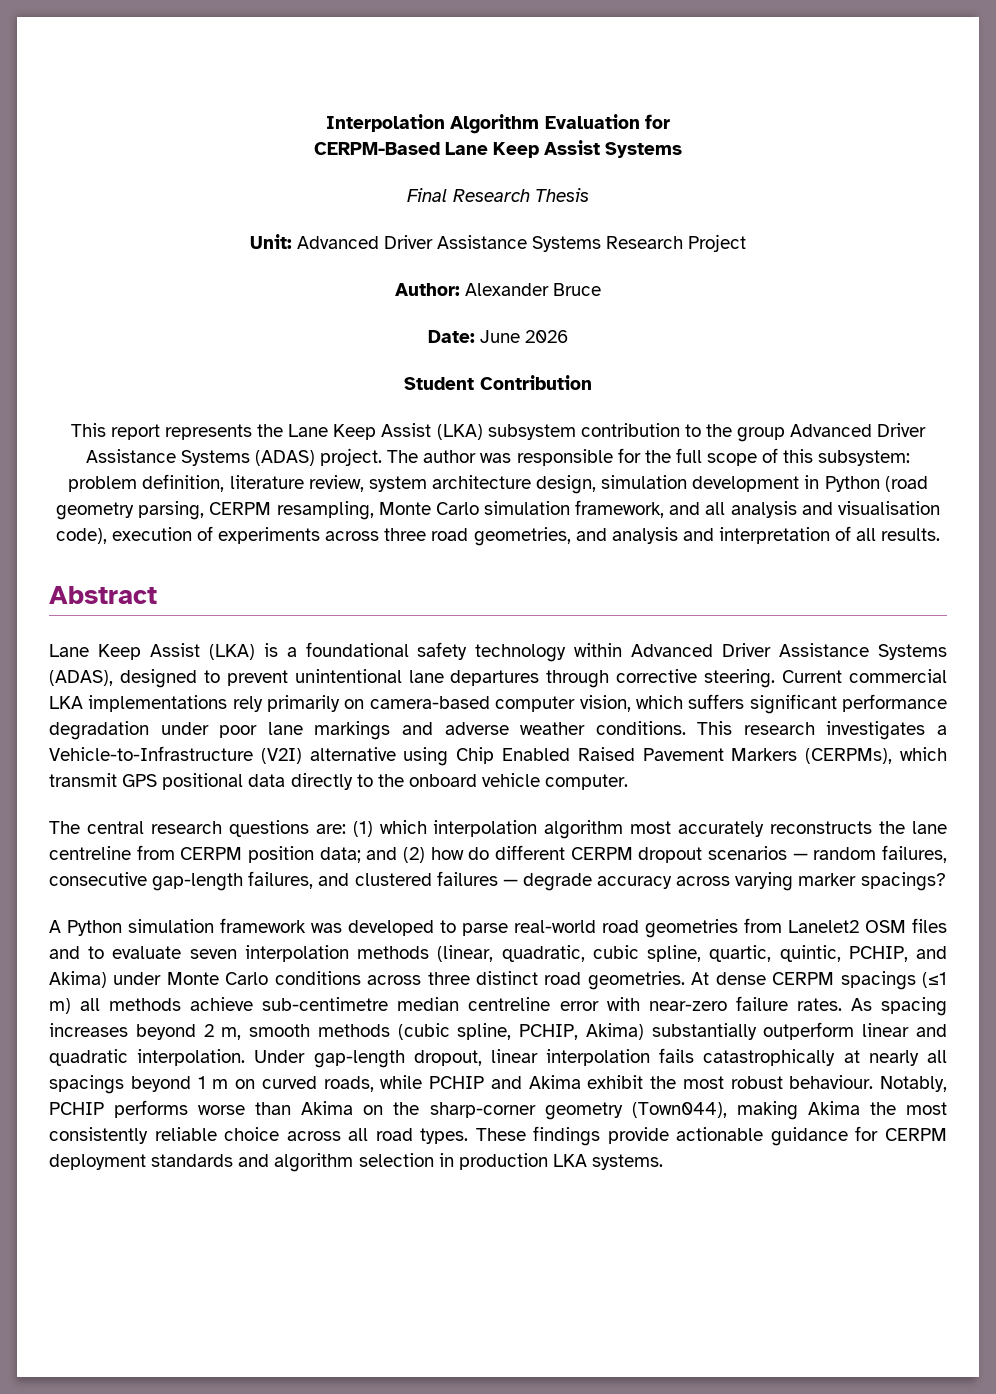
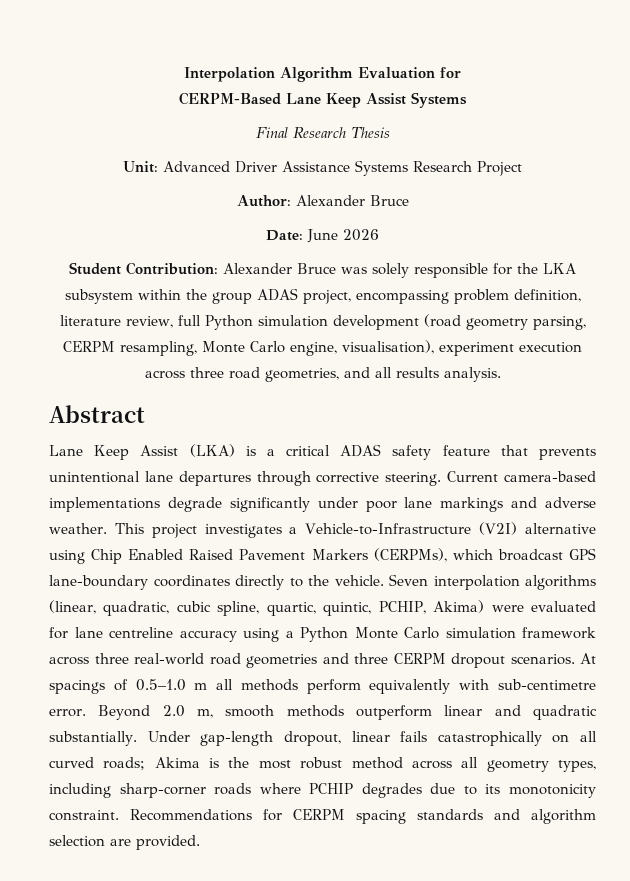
- Student Contribution
- This report represents the Lane Keep Assist (LKA) subsystem contribution to the group Advanced Driver Assistance Systems (ADAS) project. The author was responsible for the full scope of this subsystem: problem definition, literature review, system architecture design, simulation development in Python (road geometry parsing, CERPM resampling, Monte Carlo simulation framework, and all analysis and visualisation code), execution of experiments across three road geometries, and analysis and interpretation of all results.
+ Student Contribution: Alexander Bruce was solely responsible for the LKA subsystem within the group ADAS project, encompassing problem definition, literature review, full Python simulation development (road geometry parsing, CERPM resampling, Monte Carlo engine, visualisation), experiment execution across three road geometries, and all results analysis.
- Lane Keep Assist (LKA) is a foundational safety technology within Advanced Driver Assistance Systems (ADAS), designed to prevent unintentional lane departures through corrective steering.
+ Lane Keep Assist (LKA) is a critical ADAS safety feature that prevents unintentional lane departures through corrective steering.
- Current commercial LKA implementations rely primarily on camera-based computer vision, which suffers significant performance degradation under poor lane markings and adverse weather conditions. This research investigates a Vehicle-to-Infrastructure (V2I) alternative using Chip Enabled Raised Pavement Markers (CERPMs), which transmit GPS positional data directly to the onboard vehicle computer.
- The central research questions are: (1) which interpolation algorithm most accurately reconstructs the lane centreline from CERPM position data; and (2) how do different CERPM dropout scenarios — random failures, consecutive gap-length failures, and clustered failures — degrade accuracy across varying marker spacings?
- A Python simulation framework was developed to parse real-world road geometries from Lanelet2 OSM files and to evaluate seven interpolation methods (linear, quadratic, cubic spline, quartic, quintic, PCHIP, and Akima) under Monte Carlo conditions across three distinct road geometries. At dense CERPM spacings (≤1 m) all methods achieve sub-centimetre median centreline error with near-zero failure rates. As spacing increases beyond 2 m, smooth methods (cubic spline, PCHIP, Akima) substantially outperform linear and quadratic interpolation.
+ Current camera-based implementations degrade significantly under poor lane markings and adverse weather. This project investigates a Vehicle-to-Infrastructure (V2I) alternative using Chip Enabled Raised Pavement Markers (CERPMs), which broadcast GPS lane-boundary coordinates directly to the vehicle. Seven interpolation algorithms (linear, quadratic, cubic spline, quartic, quintic, PCHIP, Akima) were evaluated for lane centreline accuracy using a Python Monte Carlo simulation framework across three real-world road geometries and three CERPM dropout scenarios. At spacings of 0.5–1.0 m all methods perform equivalently with sub-centimetre error. Beyond 2.0 m, smooth methods outperform linear and quadratic substantially.
- Under gap-length dropout, linear interpolation fails catastrophically at nearly all spacings beyond 1 m on curved roads, while PCHIP and Akima exhibit the most robust behaviour. Notably, PCHIP performs worse than Akima on the sharp-corner geometry (Town044), making Akima the most consistently reliable choice across all road types. These findings provide actionable guidance for CERPM deployment standards and algorithm selection in production LKA systems.
+ Under gap-length dropout, linear fails catastrophically on all curved roads; Akima is the most robust method across all geometry types, including sharp-corner roads where PCHIP degrades due to its monotonicity constraint. Recommendations for CERPM spacing standards and algorithm selection are provided.

